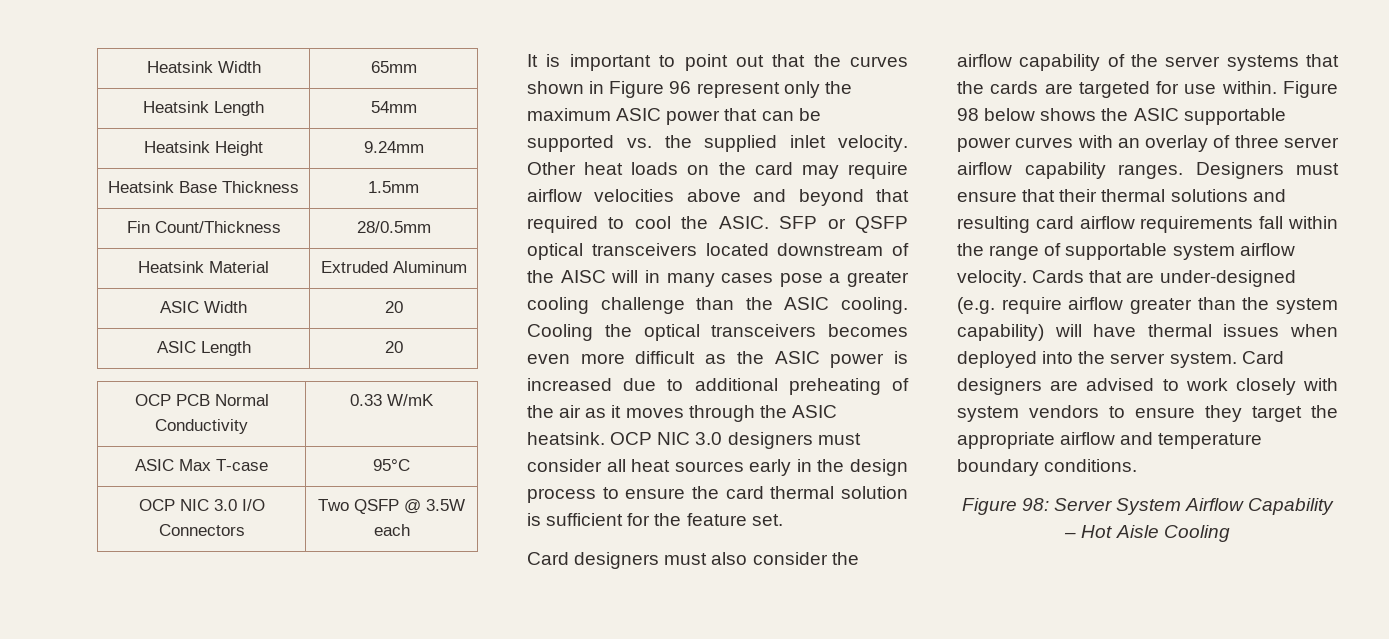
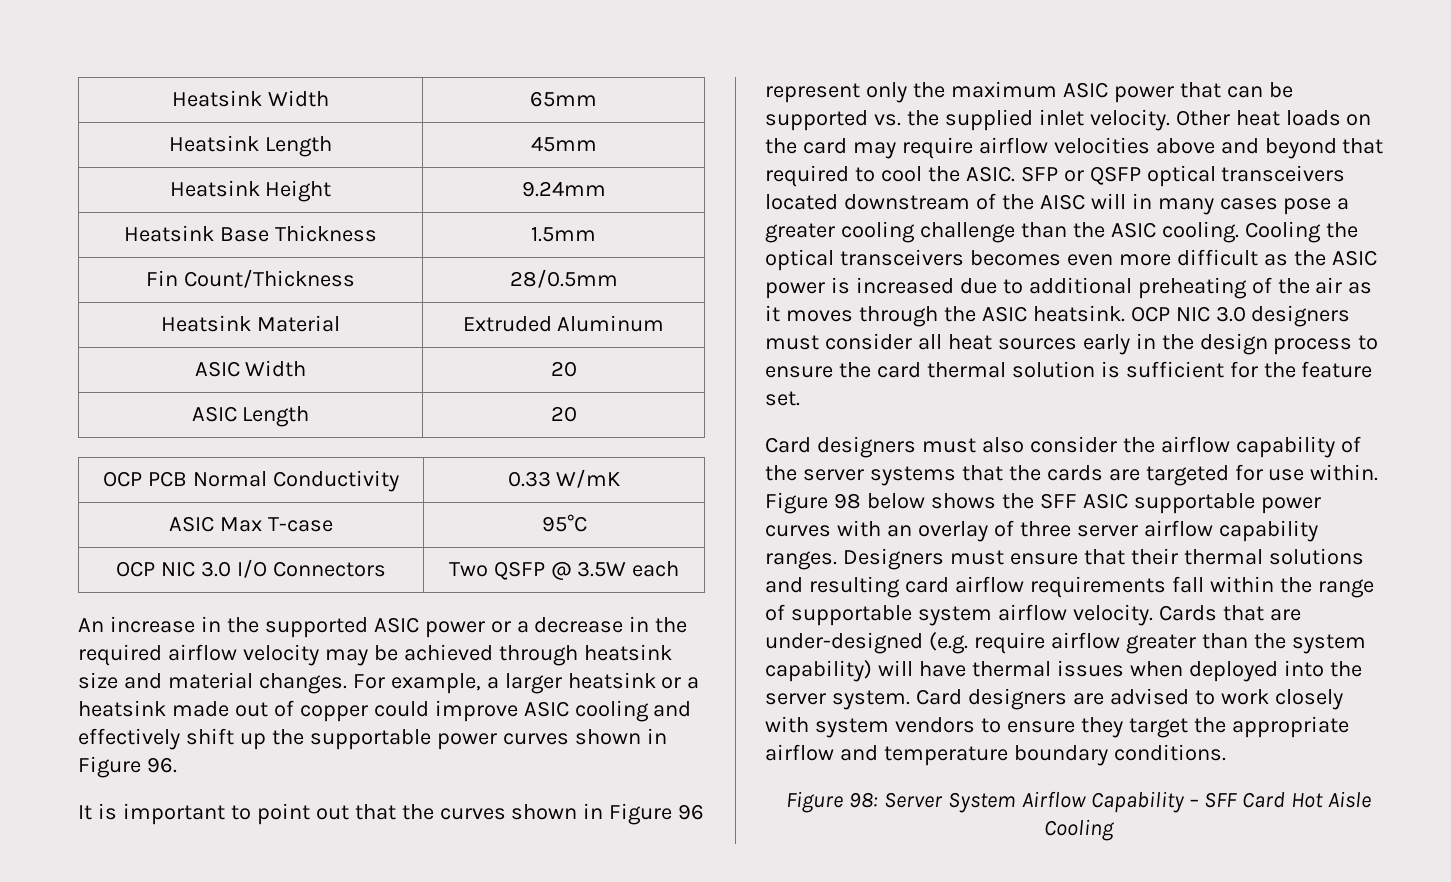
- Heatsink Length | 54mm
+ Heatsink Length | 45mm
+ An increase in the supported ASIC power or a decrease in the required airflow velocity may be achieved through heatsink size and material changes. For example, a larger heatsink or a heatsink made out of copper could improve ASIC cooling and effectively shift up the supportable power curves shown in Figure 96.
- Figure 98 below shows the ASIC supportable power curves with an overlay of three server airflow capability ranges.
+ Figure 98 below shows the SFF ASIC supportable power curves with an overlay of three server airflow capability ranges.
- Figure 98: Server System Airflow Capability – Hot Aisle Cooling
+ Figure 98: Server System Airflow Capability – SFF Card Hot Aisle Cooling

